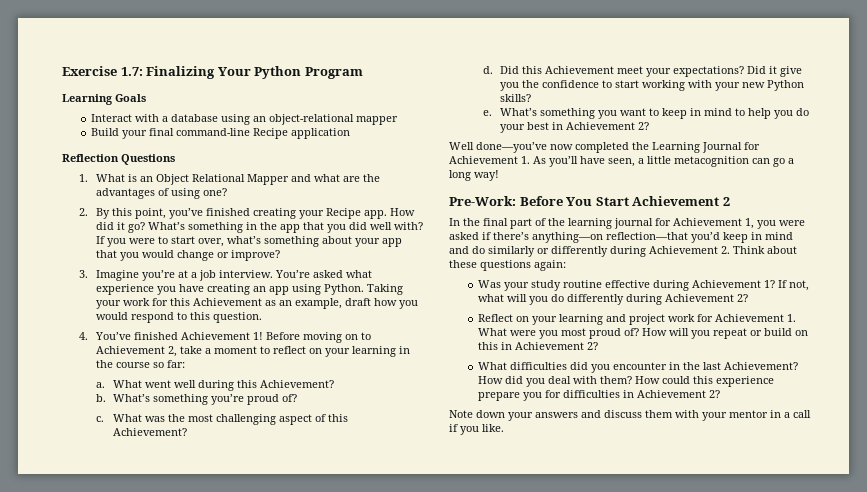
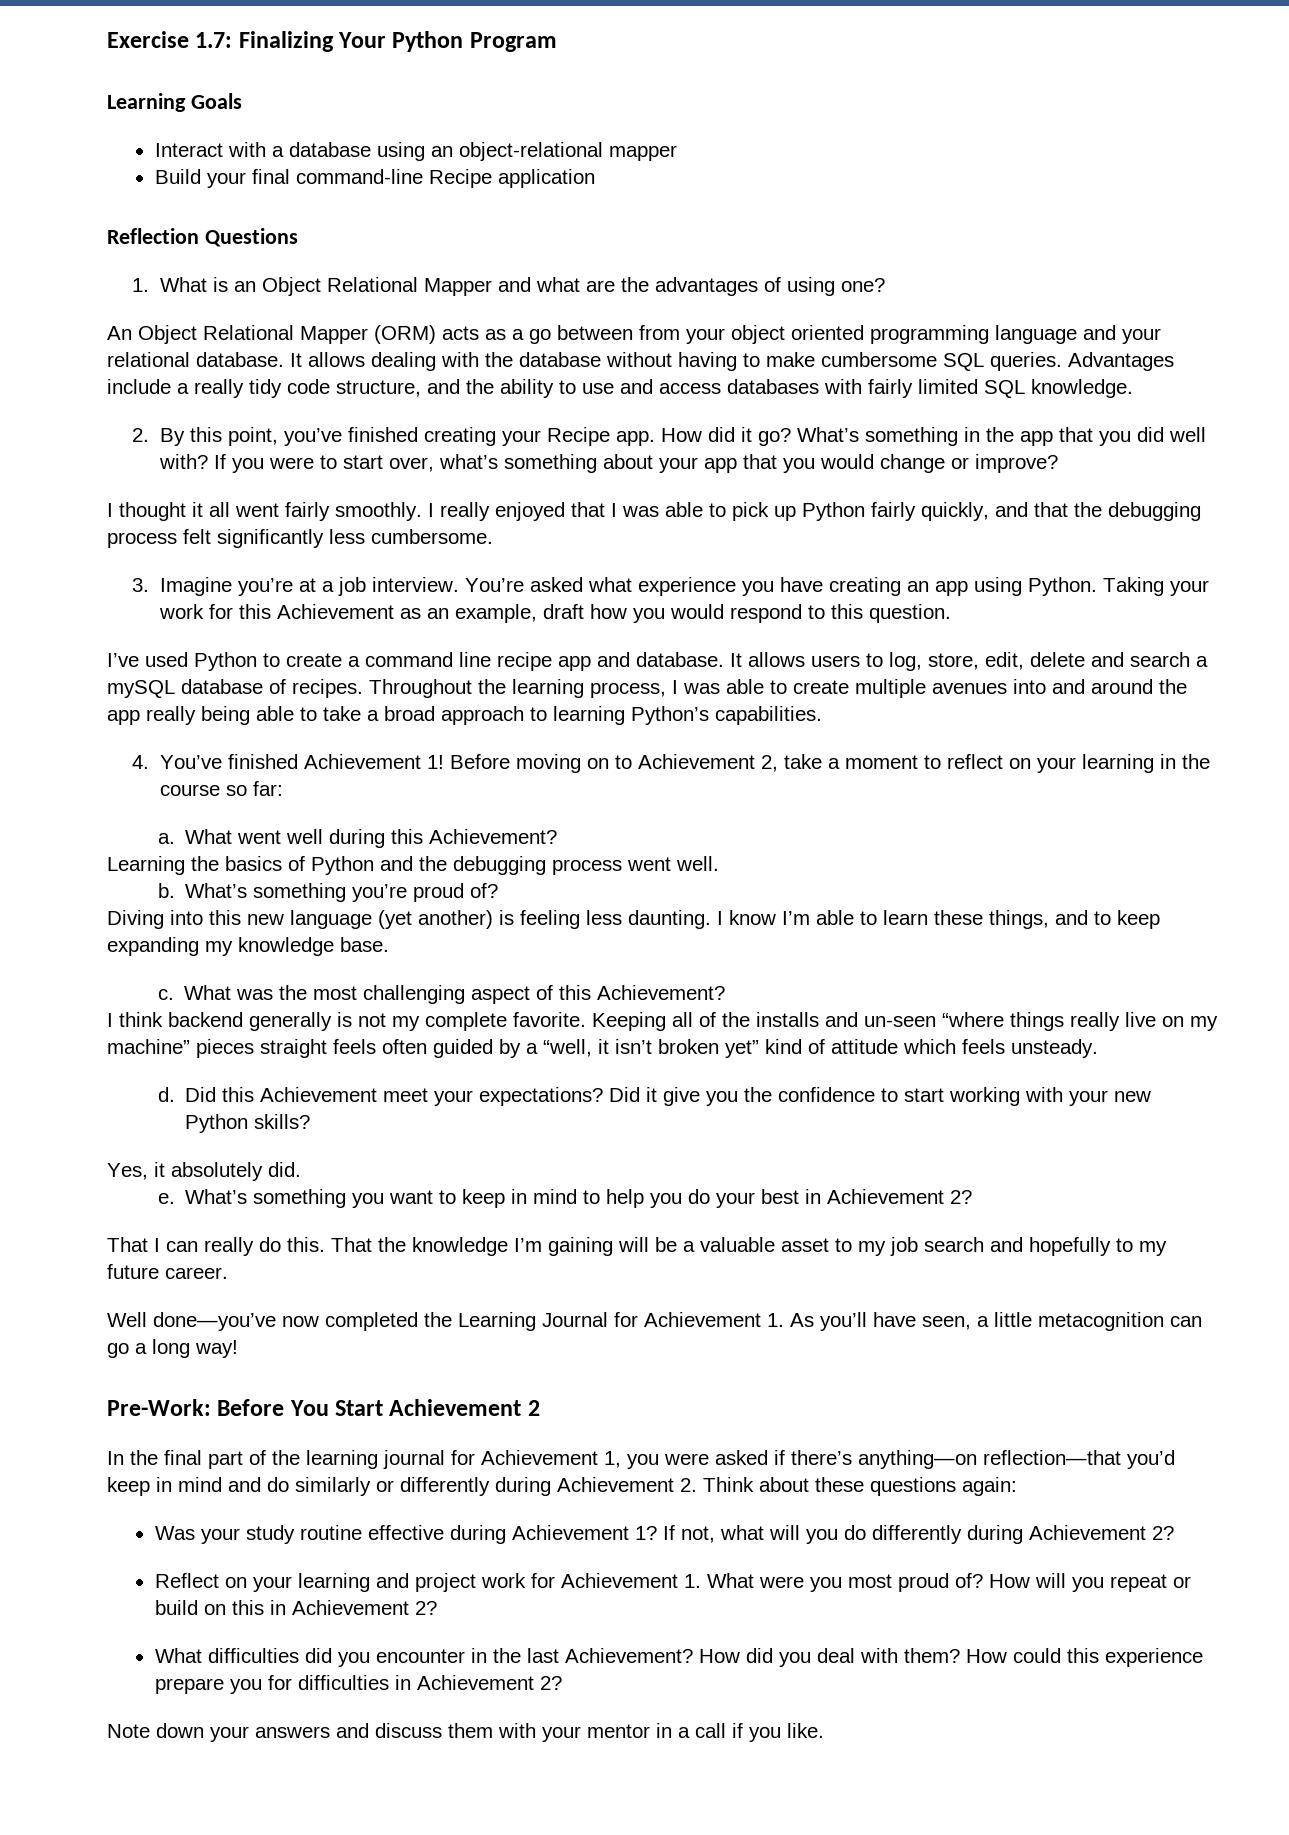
+ An Object Relational Mapper (ORM) acts as a go between from your object oriented programming language and your relational database. It allows dealing with the database without having to make cumbersome SQL queries. Advantages include a really tidy code structure, and the ability to use and access databases with fairly limited SQL knowledge.
+ I thought it all went fairly smoothly. I really enjoyed that I was able to pick up Python fairly quickly, and that the debugging process felt significantly less cumbersome.
+ I’ve used Python to create a command line recipe app and database. It allows users to log, store, edit, delete and search a mySQL database of recipes. Throughout the learning process, I was able to create multiple avenues into and around the app really being able to take a broad approach to learning Python’s capabilities.
+ Learning the basics of Python and the debugging process went well.
+ Diving into this new language (yet another) is feeling less daunting. I know I’m able to learn these things, and to keep expanding my knowledge base.
+ I think backend generally is not my complete favorite. Keeping all of the installs and un-seen “where things really live on my machine” pieces straight feels often guided by a “well, it isn’t broken yet” kind of attitude which feels unsteady.
+ Yes, it absolutely did.
+ That I can really do this. That the knowledge I’m gaining will be a valuable asset to my job search and hopefully to my future career.

